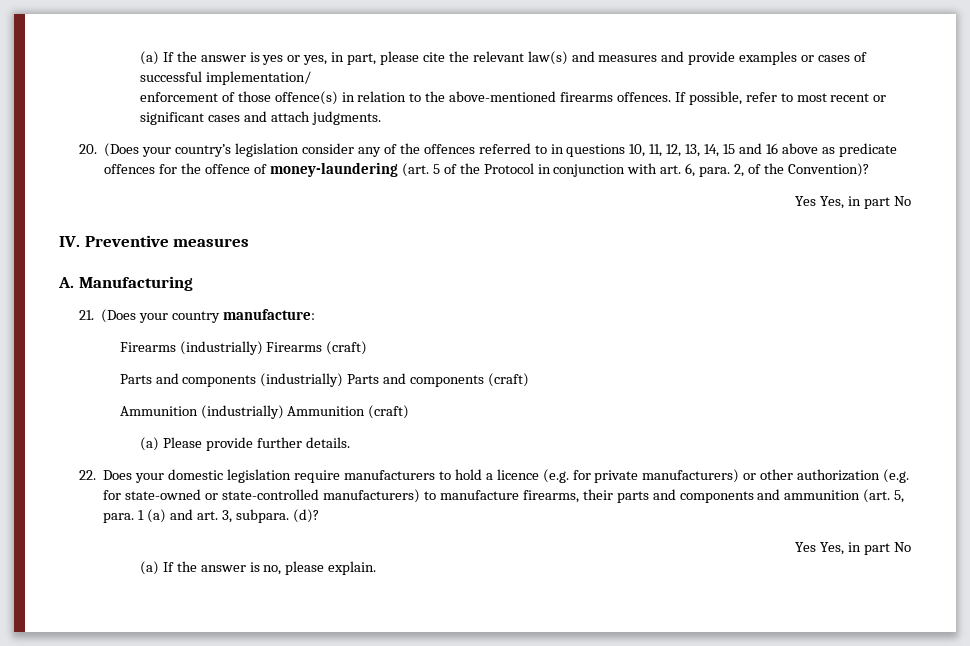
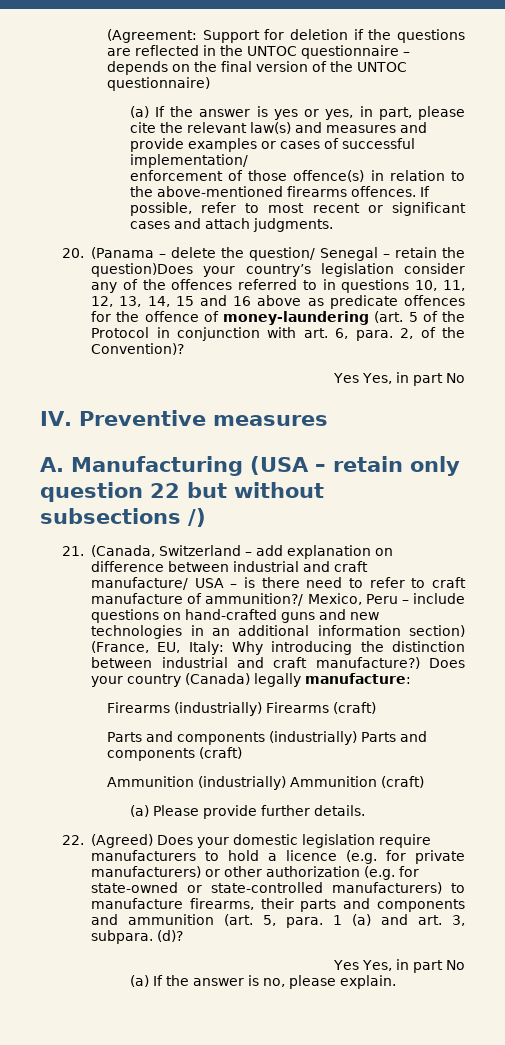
+ (Agreement: Support for deletion if the questions are reflected in the UNTOC questionnaire – depends on the final version of the UNTOC questionnaire)
- 20. (Does your country’s legislation consider any of the offences referred to in questions 10, 11, 12, 13, 14, 15 and 16 above as predicate offences for the offence of money-laundering (art. 5 of the Protocol in conjunction with art. 6, para. 2, of the Convention)?
+ 20. (Panama – delete the question/ Senegal – retain the question)Does your country’s legislation consider any of the offences referred to in questions 10, 11, 12, 13, 14, 15 and 16 above as predicate offences for the offence of money-laundering (art. 5 of the Protocol in conjunction with art. 6, para. 2, of the Convention)?
- A. Manufacturing
- 21. (Does your country manufacture:
+ A. Manufacturing (USA – retain only question 22 but without subsections /)
+ 21. (Canada, Switzerland – add explanation on difference between industrial and craft manufacture/ USA – is there need to refer to craft manufacture of ammunition?/ Mexico, Peru – include questions on hand-crafted guns and new technologies in an additional information section) (France, EU, Italy: Why introducing the distinction between industrial and craft manufacture?) Does your country (Canada) legally manufacture:
- 22. Does your domestic legislation require manufacturers to hold a licence (e.g. for private manufacturers) or other authorization (e.g. for state-owned or state-controlled manufacturers) to manufacture firearms, their parts and components and ammunition (art. 5, para. 1 (a) and art. 3, subpara.
+ 22. (Agreed) Does your domestic legislation require manufacturers to hold a licence (e.g. for private manufacturers) or other authorization (e.g. for state-owned or state-controlled manufacturers) to manufacture firearms, their parts and components and ammunition (art. 5, para. 1 (a) and art. 3, subpara.

